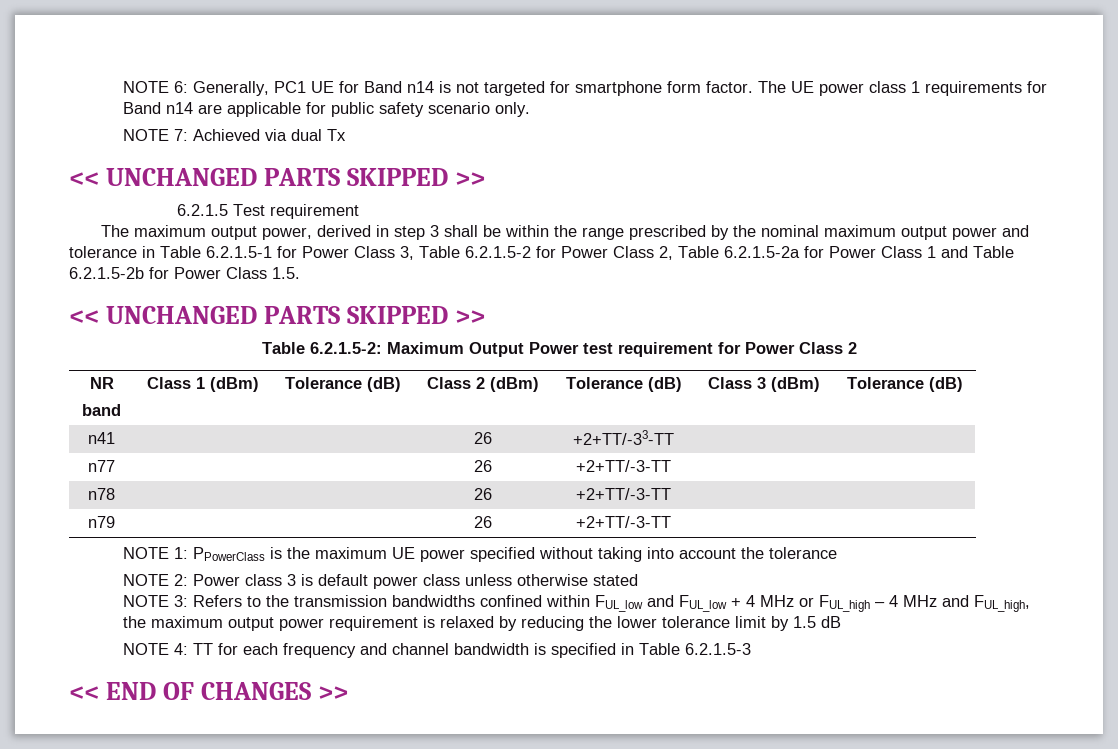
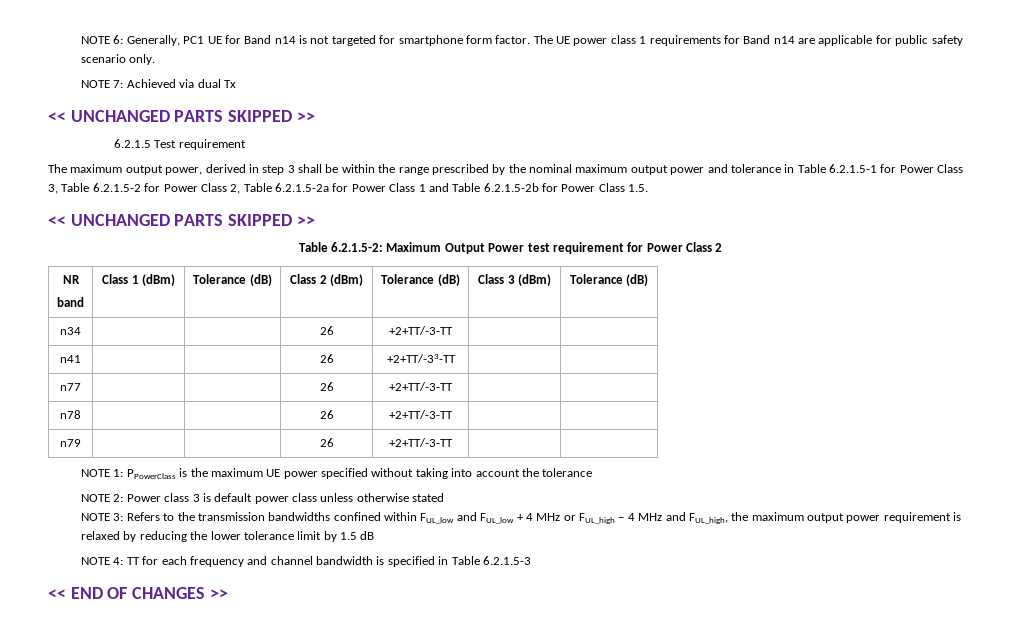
+ n34 | | | 26 | +2+TT/-3-TT | |

